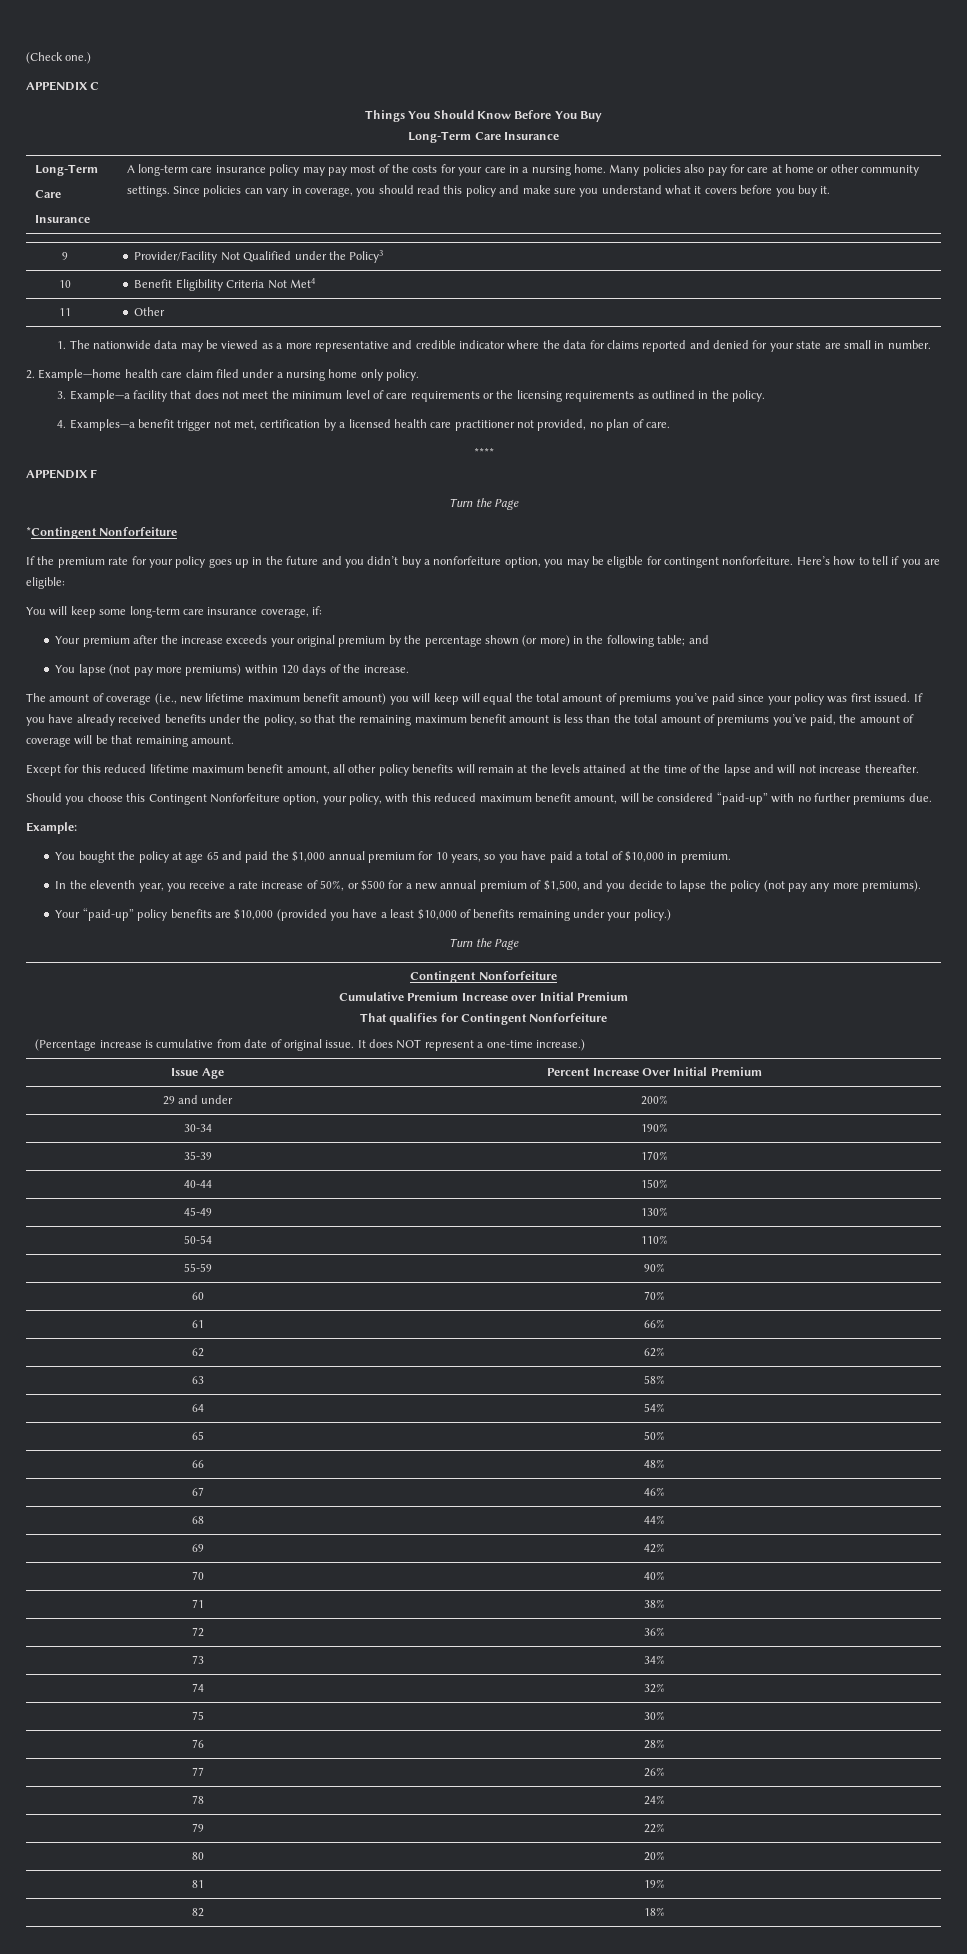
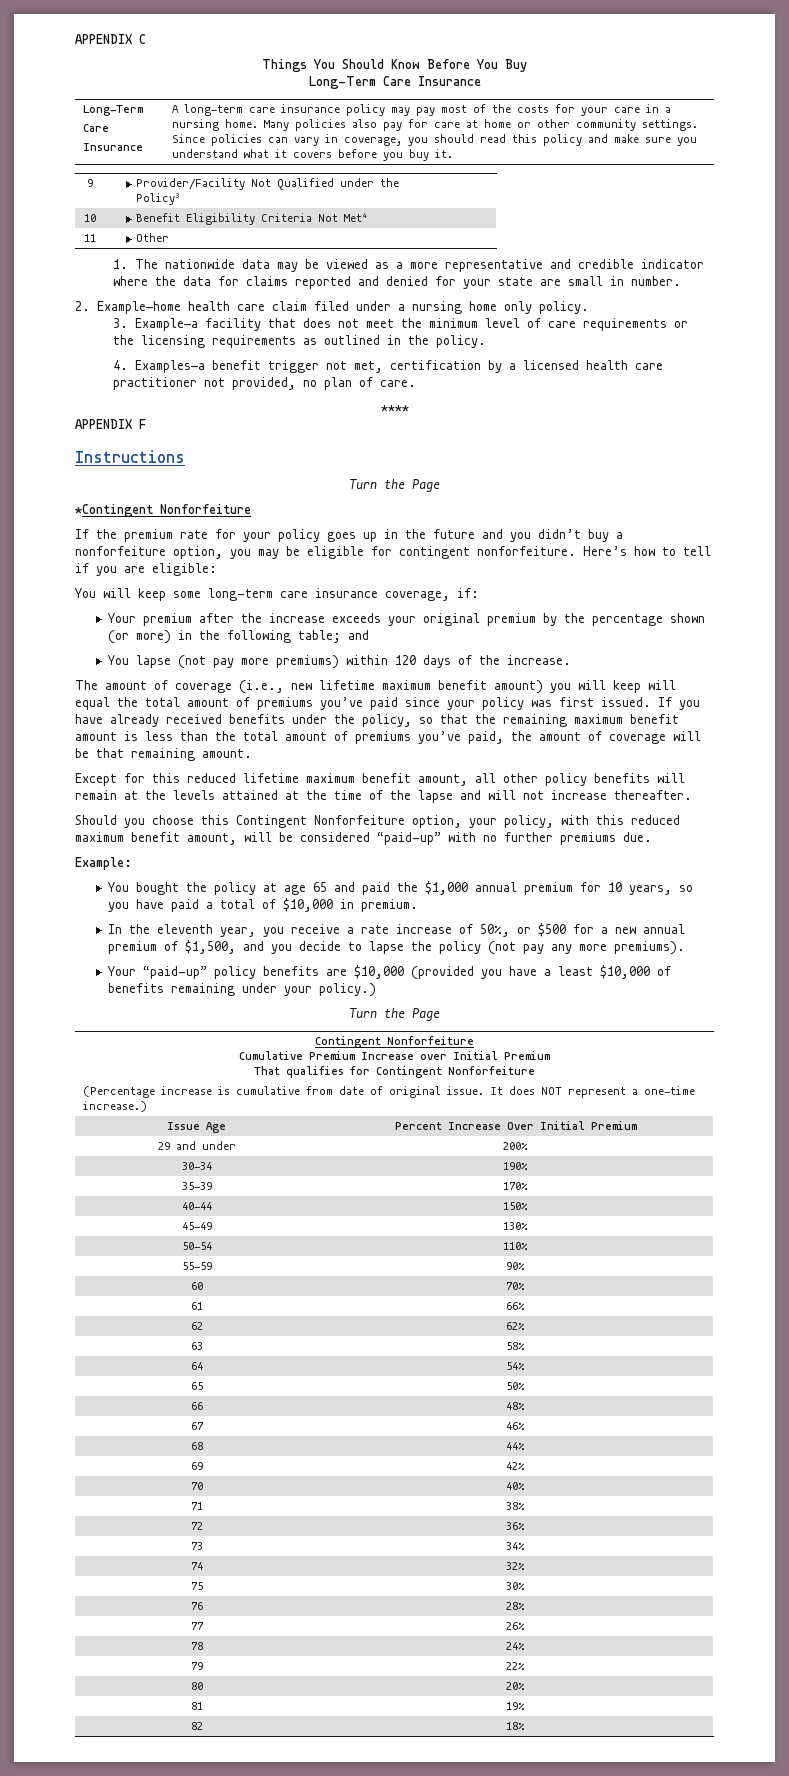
- (Check one.)
+ Instructions

